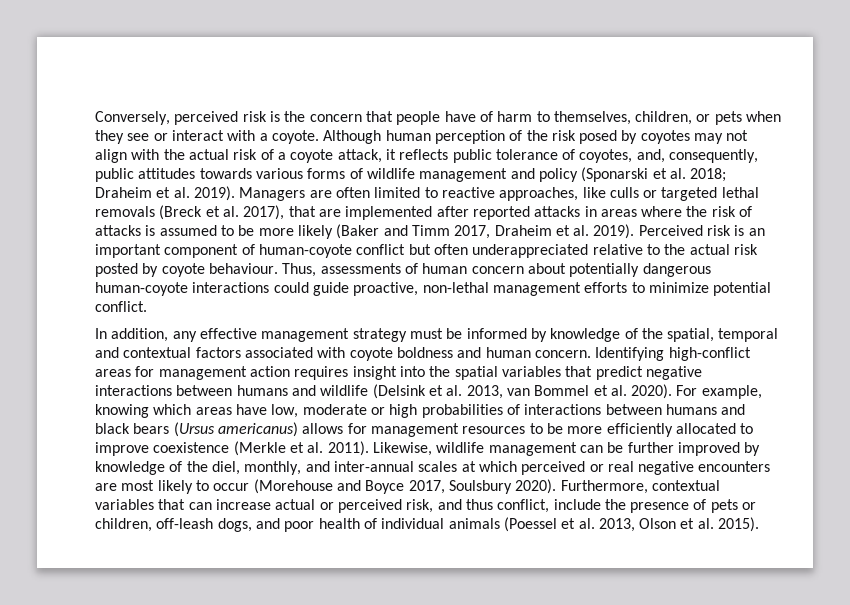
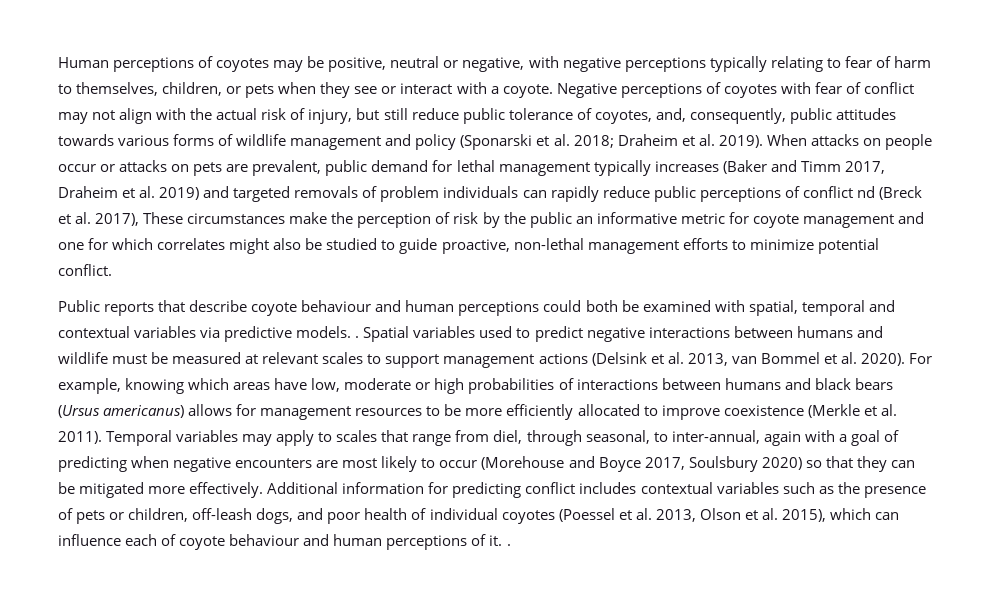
- Conversely, perceived risk is the concern that people have of harm to themselves, children, or pets when they see or interact with a coyote.
+ Human perceptions of coyotes may be positive, neutral or negative, with negative perceptions typically relating to fear of harm to themselves, children, or pets when they see or interact with a coyote.
- Although human perception of the risk posed by coyotes may not align with the actual risk of a coyote attack, it reflects public tolerance of coyotes, and, consequently, public attitudes towards various forms of wildlife management and policy (Sponarski et al. 2018; Draheim et al. 2019).
+ Negative perceptions of coyotes with fear of conflict may not align with the actual risk of injury, but still reduce public tolerance of coyotes, and, consequently, public attitudes towards various forms of wildlife management and policy (Sponarski et al. 2018; Draheim et al. 2019).
- Managers are often limited to reactive approaches, like culls or targeted lethal removals (Breck et al. 2017), that are implemented after reported attacks in areas where the risk of attacks is assumed to be more likely (Baker and Timm 2017, Draheim et al. 2019). Perceived risk is an important component of human-coyote conflict but often underappreciated relative to the actual risk posted by coyote behaviour. Thus, assessments of human concern about potentially dangerous human-coyote interactions could guide proactive, non-lethal management efforts to minimize potential conflict.
+ When attacks on people occur or attacks on pets are prevalent, public demand for lethal management typically increases (Baker and Timm 2017, Draheim et al. 2019) and targeted removals of problem individuals can rapidly reduce public perceptions of conflict nd (Breck et al. 2017), These circumstances make the perception of risk by the public an informative metric for coyote management and one for which correlates might also be studied to guide proactive, non-lethal management efforts to minimize potential conflict.
- In addition, any effective management strategy must be informed by knowledge of the spatial, temporal and contextual factors associated with coyote boldness and human concern. Identifying high-conflict areas for management action requires insight into the spatial variables that predict negative interactions between humans and wildlife (Delsink et al. 2013, van Bommel et al. 2020).
+ Public reports that describe coyote behaviour and human perceptions could both be examined with spatial, temporal and contextual variables via predictive models. . Spatial variables used to predict negative interactions between humans and wildlife must be measured at relevant scales to support management actions (Delsink et al. 2013, van Bommel et al. 2020).
- Likewise, wildlife management can be further improved by knowledge of the diel, monthly, and inter-annual scales at which perceived or real negative encounters are most likely to occur (Morehouse and Boyce 2017, Soulsbury 2020). Furthermore, contextual variables that can increase actual or perceived risk, and thus conflict, include the presence of pets or children, off-leash dogs, and poor health of individual animals (Poessel et al. 2013, Olson et al. 2015).
+ Temporal variables may apply to scales that range from diel, through seasonal, to inter-annual, again with a goal of predicting when negative encounters are most likely to occur (Morehouse and Boyce 2017, Soulsbury 2020) so that they can be mitigated more effectively. Additional information for predicting conflict includes contextual variables such as the presence of pets or children, off-leash dogs, and poor health of individual coyotes (Poessel et al. 2013, Olson et al. 2015), which can influence each of coyote behaviour and human perceptions of it. .

